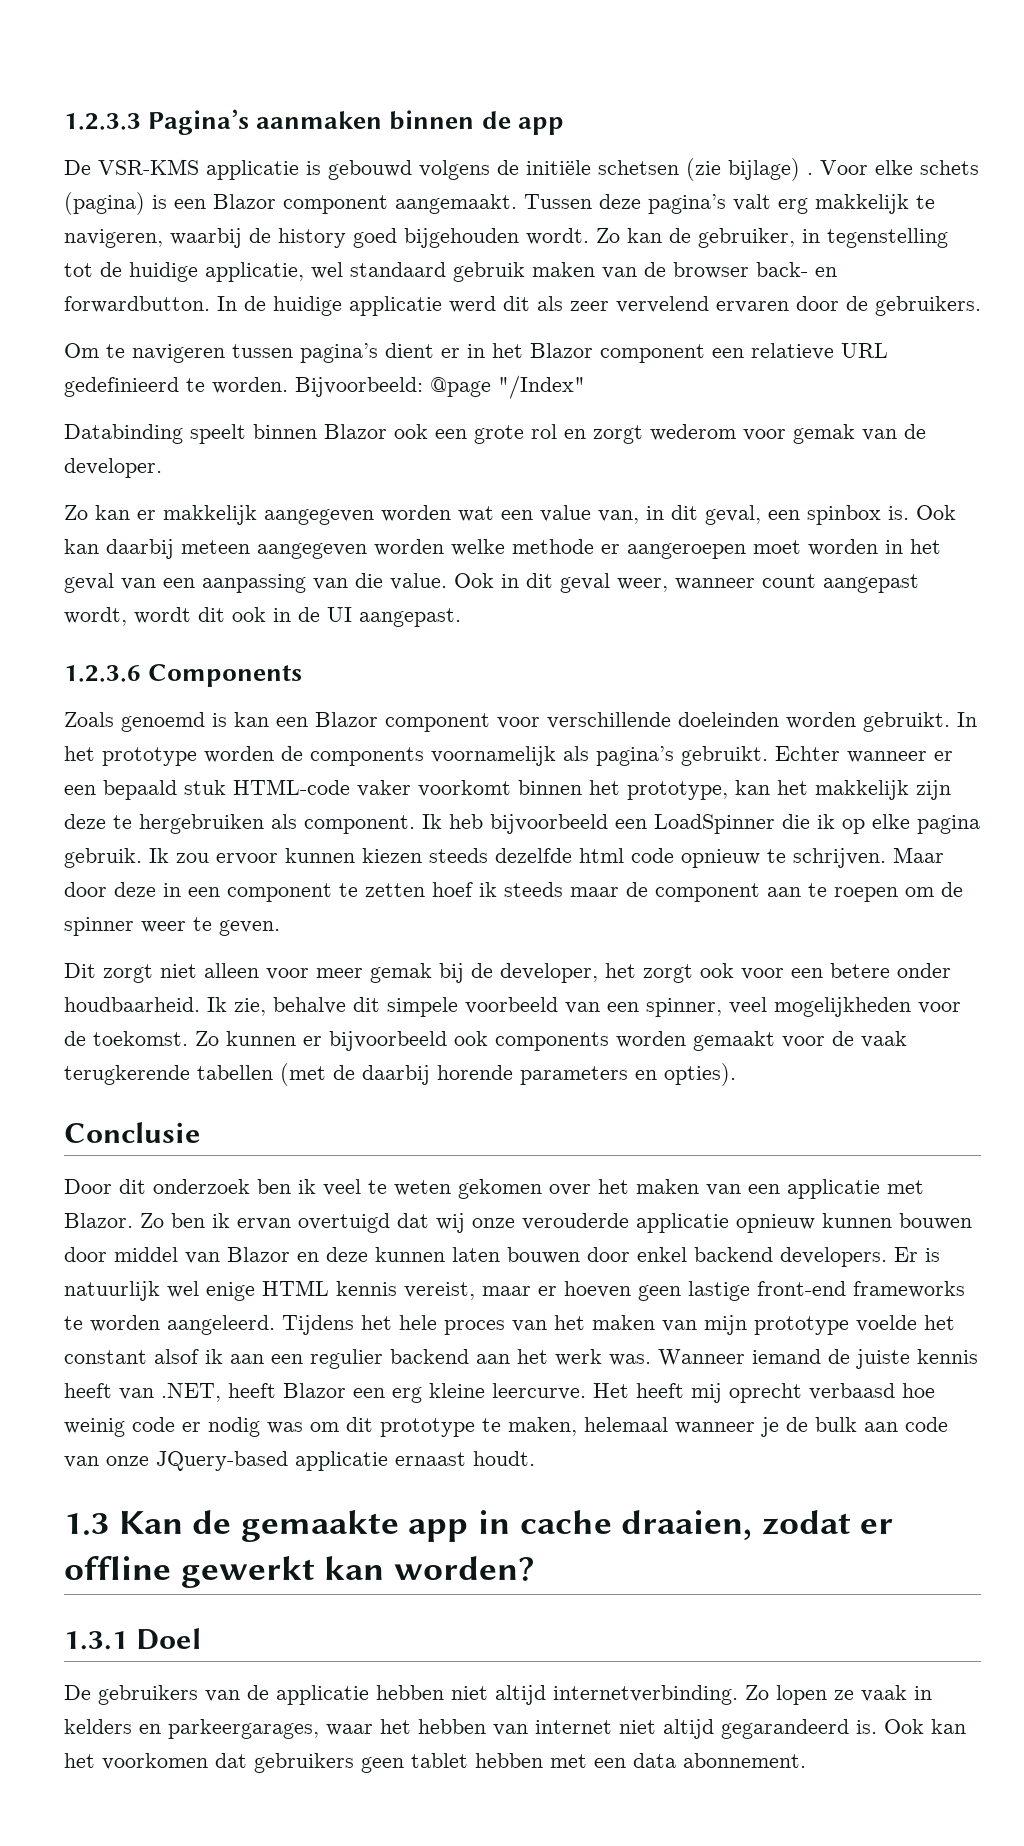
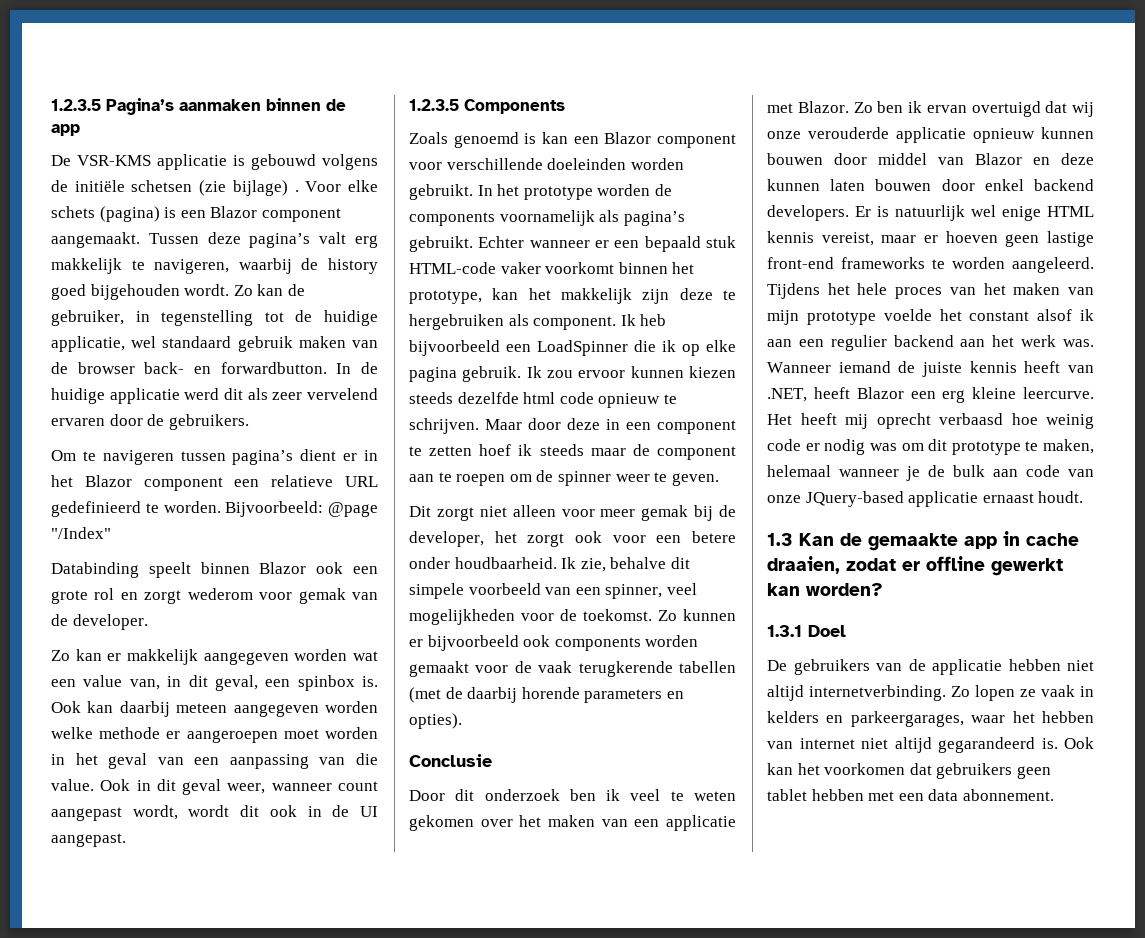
- 1.2.3.3 Pagina’s aanmaken binnen de app
+ 1.2.3.5 Pagina’s aanmaken binnen de app
- 1.2.3.6 Components
+ 1.2.3.5 Components

